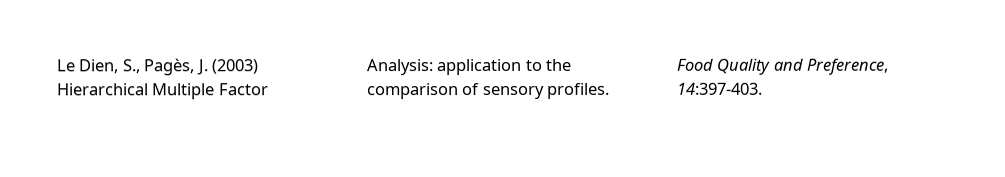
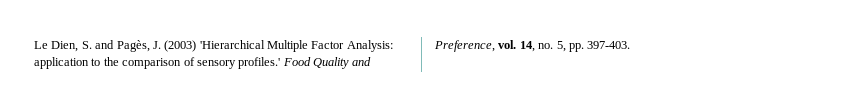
- Le Dien, S., Pagès, J. (2003) Hierarchical Multiple Factor Analysis: application to the comparison of sensory profiles.
+ Le Dien, S. and Pagès, J. (2003) 'Hierarchical Multiple Factor Analysis: application to the comparison of sensory profiles.'
- Food Quality and Preference, 14:397-403.
+ Food Quality and Preference, vol. 14, no. 5, pp. 397-403.

